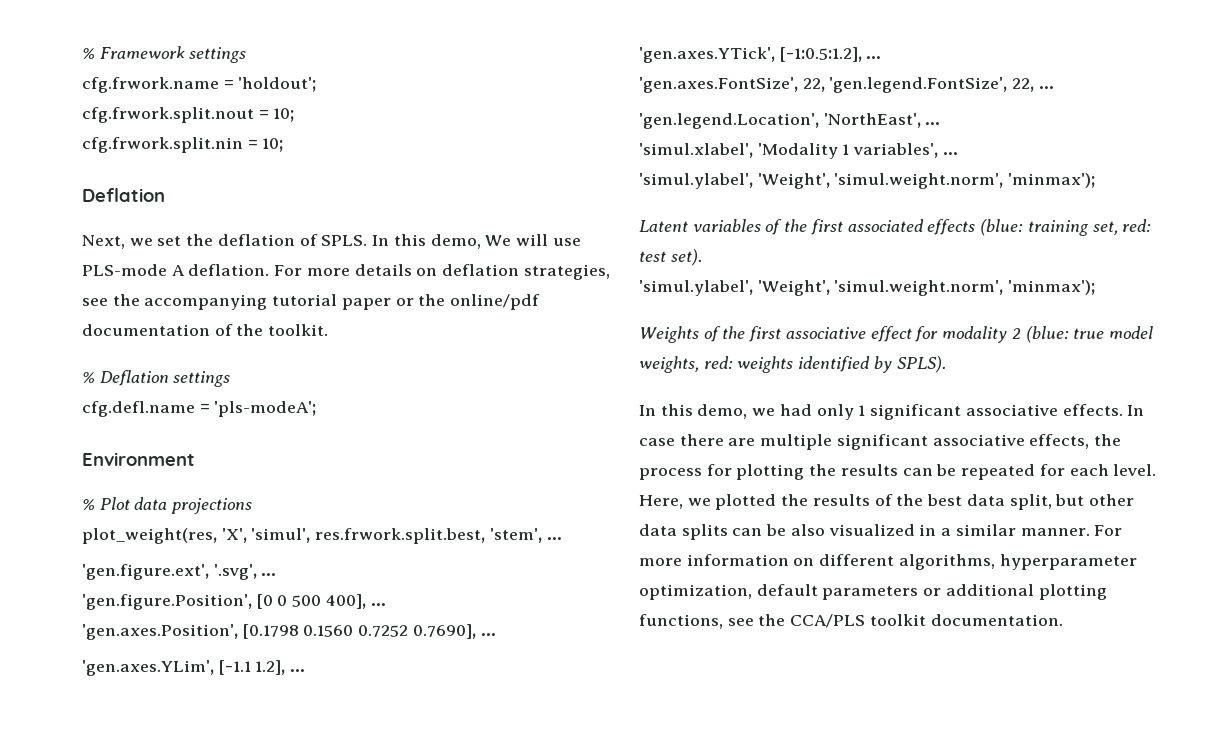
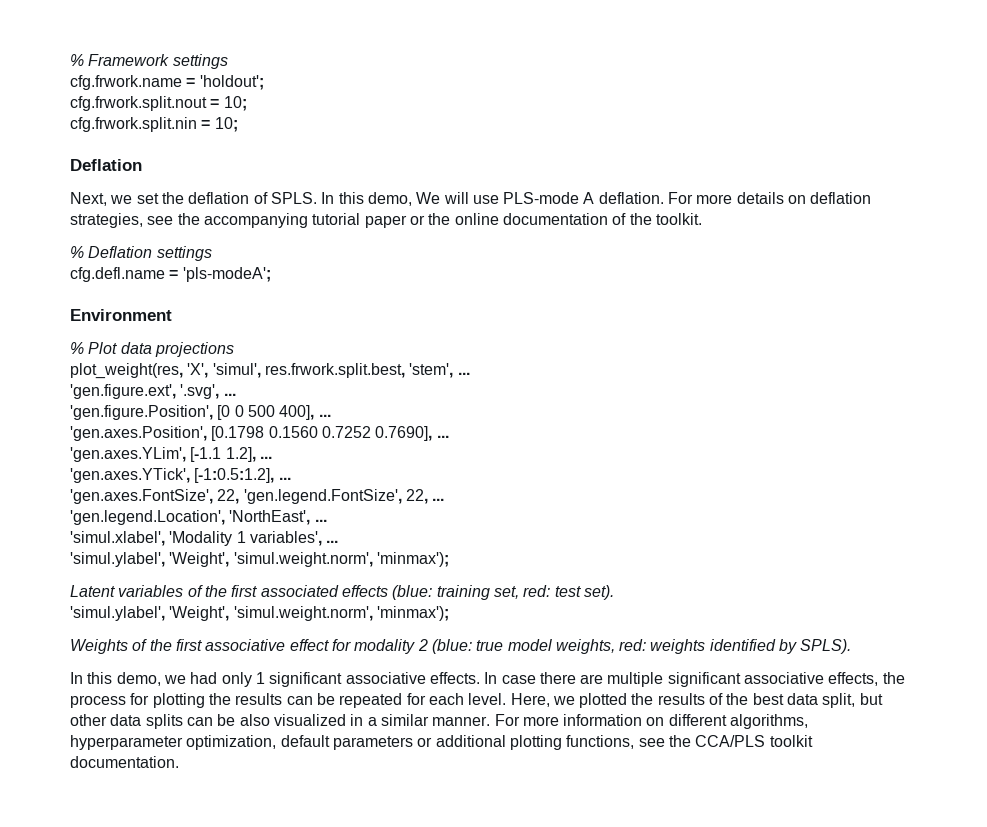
- For more details on deflation strategies, see the accompanying tutorial paper or the online/pdf documentation of the toolkit.
+ For more details on deflation strategies, see the accompanying tutorial paper or the online documentation of the toolkit.

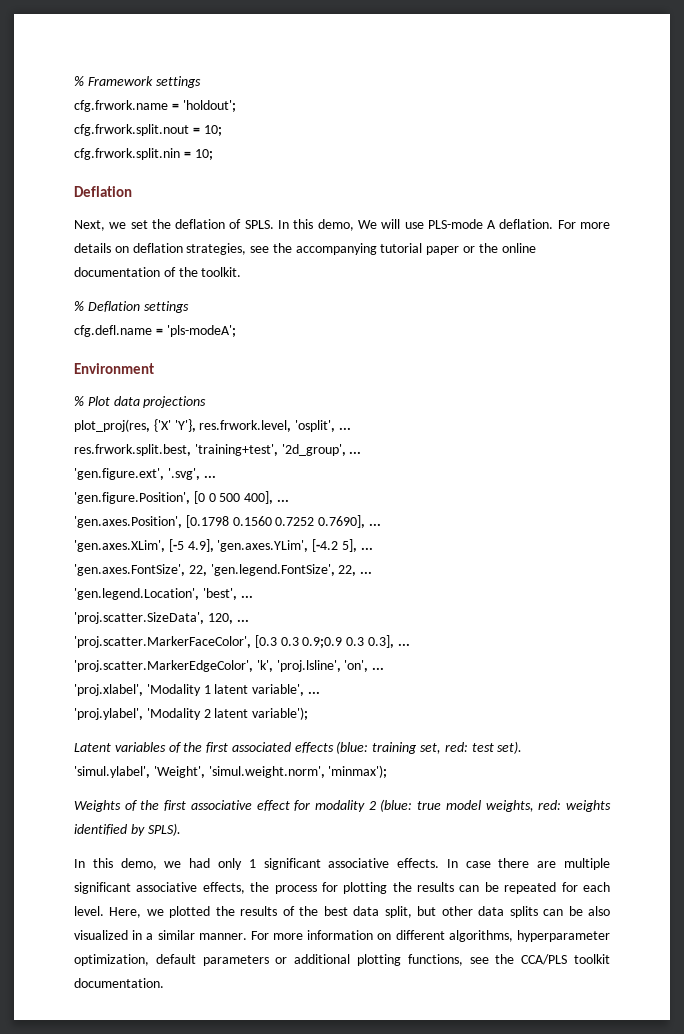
- plot_weight(res, 'X', 'simul', res.frwork.split.best, 'stem', ...
+ plot_proj(res, {'X' 'Y'}, res.frwork.level, 'osplit', ...
+ res.frwork.split.best, 'training+test', '2d_group', ...
- 'gen.axes.YLim', [-1.1 1.2], ...
- 'gen.axes.YTick', [-1:0.5:1.2], ...
+ 'gen.axes.XLim', [-5 4.9], 'gen.axes.YLim', [-4.2 5], ...
- 'gen.legend.Location', 'NorthEast', ...
- 'simul.xlabel', 'Modality 1 variables', ...
- 'simul.ylabel', 'Weight', 'simul.weight.norm', 'minmax');
+ 'gen.legend.Location', 'best', ...
+ 'proj.scatter.SizeData', 120, ...
+ 'proj.scatter.MarkerFaceColor', [0.3 0.3 0.9;0.9 0.3 0.3], ...
+ 'proj.scatter.MarkerEdgeColor', 'k', 'proj.lsline', 'on', ...
+ 'proj.xlabel', 'Modality 1 latent variable', ...
+ 'proj.ylabel', 'Modality 2 latent variable');

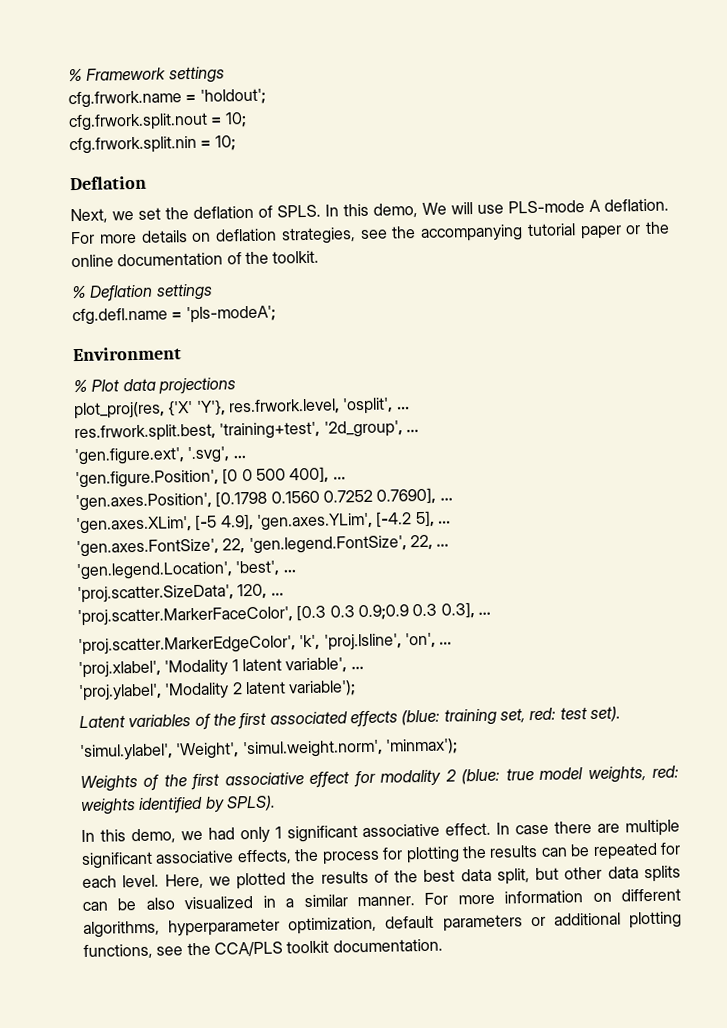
- In this demo, we had only 1 significant associative effects.
+ In this demo, we had only 1 significant associative effect.

